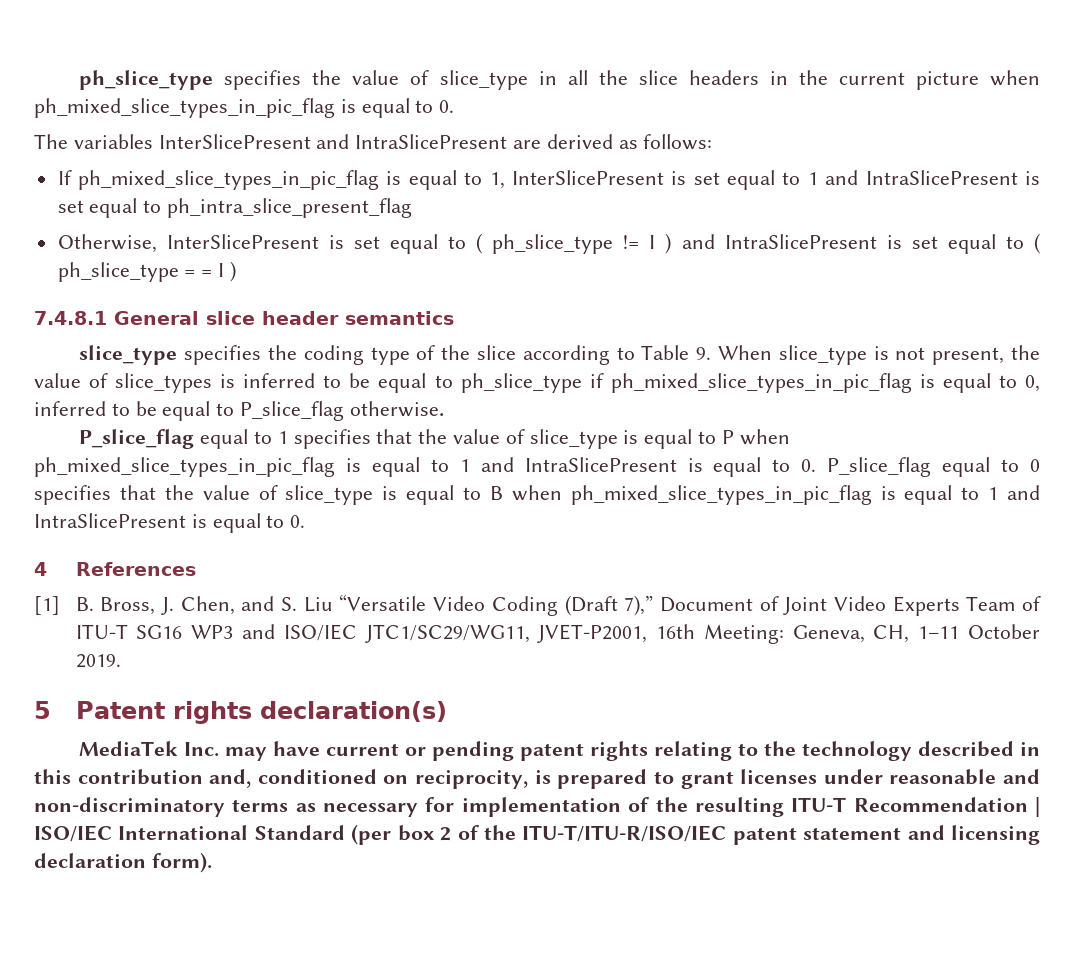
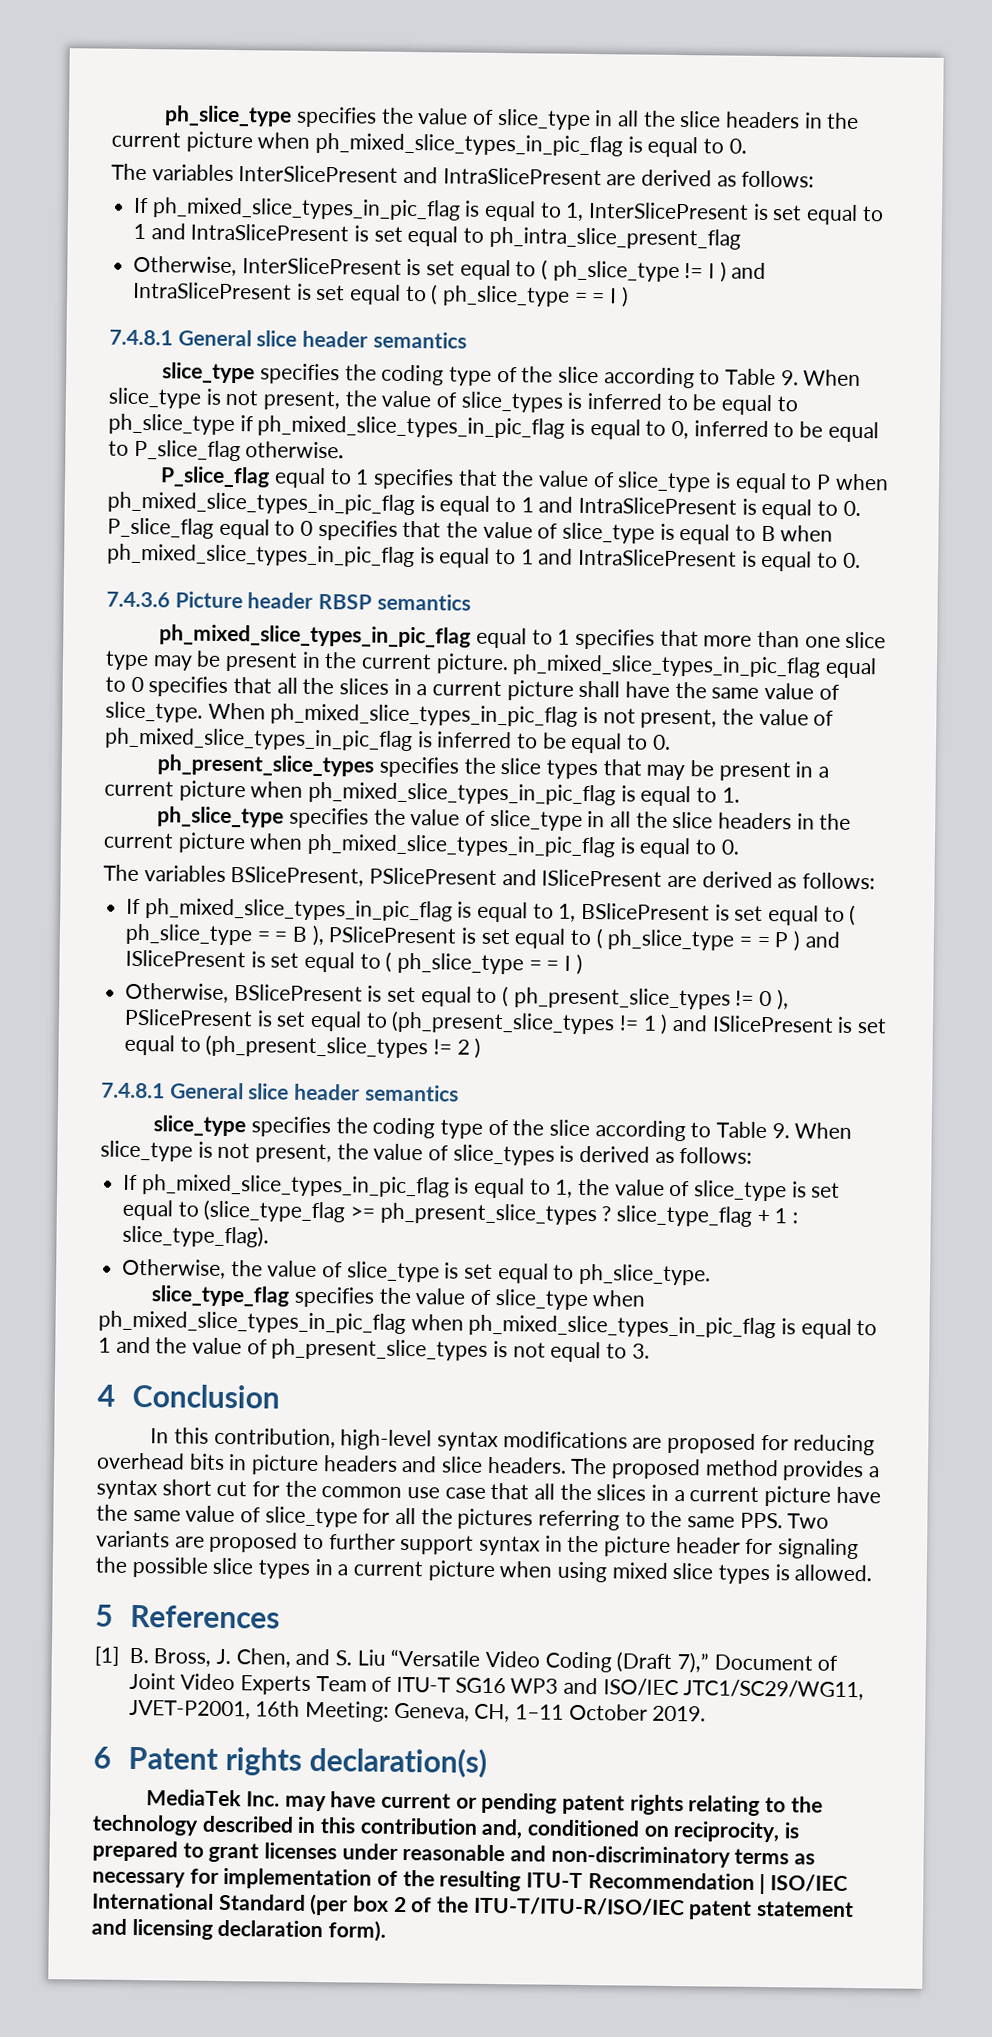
- 4 References
+ 7.4.3.6 Picture header RBSP semantics
+ ph_mixed_slice_types_in_pic_flag equal to 1 specifies that more than one slice type may be present in the current picture. ph_mixed_slice_types_in_pic_flag equal to 0 specifies that all the slices in a current picture shall have the same value of slice_type. When ph_mixed_slice_types_in_pic_flag is not present, the value of ph_mixed_slice_types_in_pic_flag is inferred to be equal to 0.
+ ph_present_slice_types specifies the slice types that may be present in a current picture when ph_mixed_slice_types_in_pic_flag is equal to 1.
+ ph_slice_type specifies the value of slice_type in all the slice headers in the current picture when ph_mixed_slice_types_in_pic_flag is equal to 0.
+ The variables BSlicePresent, PSlicePresent and ISlicePresent are derived as follows:
+ If ph_mixed_slice_types_in_pic_flag is equal to 1, BSlicePresent is set equal to ( ph_slice_type = = B ), PSlicePresent is set equal to ( ph_slice_type = = P ) and ISlicePresent is set equal to ( ph_slice_type = = I )
+ Otherwise, BSlicePresent is set equal to ( ph_present_slice_types != 0 ), PSlicePresent is set equal to (ph_present_slice_types != 1 ) and ISlicePresent is set equal to (ph_present_slice_types != 2 )
+ 7.4.8.1 General slice header semantics
+ slice_type specifies the coding type of the slice according to Table 9. When slice_type is not present, the value of slice_types is derived as follows:
+ If ph_mixed_slice_types_in_pic_flag is equal to 1, the value of slice_type is set equal to (slice_type_flag >= ph_present_slice_types ? slice_type_flag + 1 : slice_type_flag).
+ Otherwise, the value of slice_type is set equal to ph_slice_type.
+ slice_type_flag specifies the value of slice_type when ph_mixed_slice_types_in_pic_flag when ph_mixed_slice_types_in_pic_flag is equal to 1 and the value of ph_present_slice_types is not equal to 3.
+ 4 Conclusion
+ In this contribution, high-level syntax modifications are proposed for reducing overhead bits in picture headers and slice headers. The proposed method provides a syntax short cut for the common use case that all the slices in a current picture have the same value of slice_type for all the pictures referring to the same PPS. Two variants are proposed to further support syntax in the picture header for signaling the possible slice types in a current picture when using mixed slice types is allowed.
+ 5 References
- 5 Patent rights declaration(s)
+ 6 Patent rights declaration(s)

